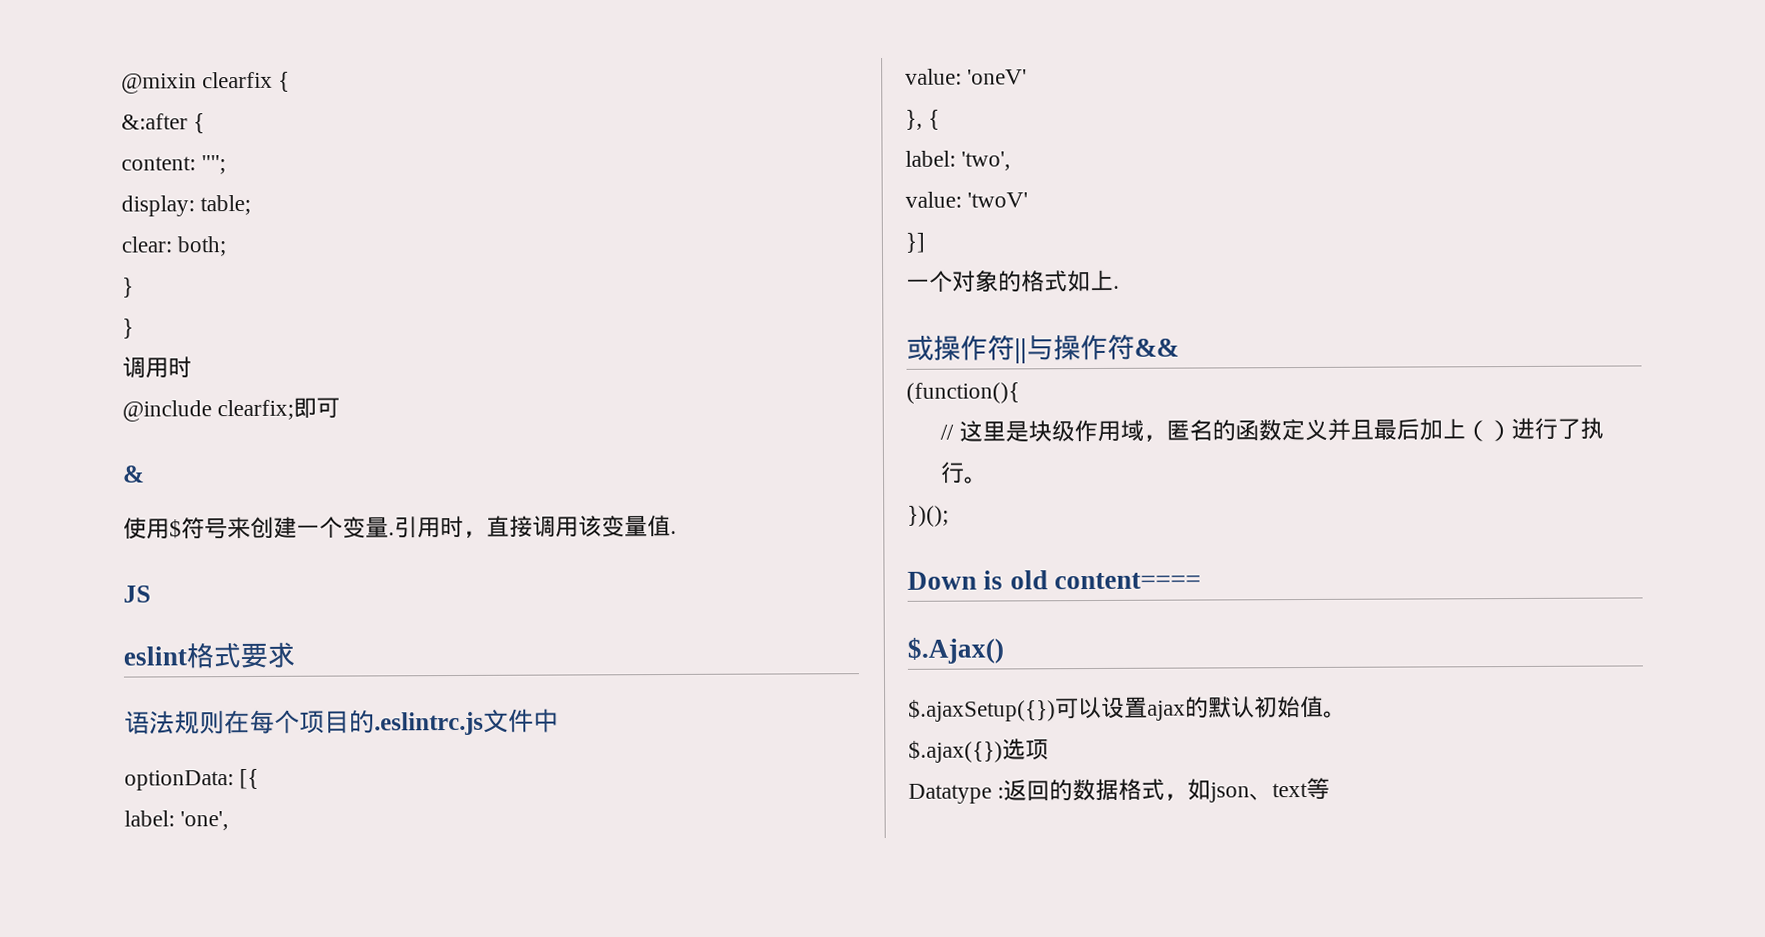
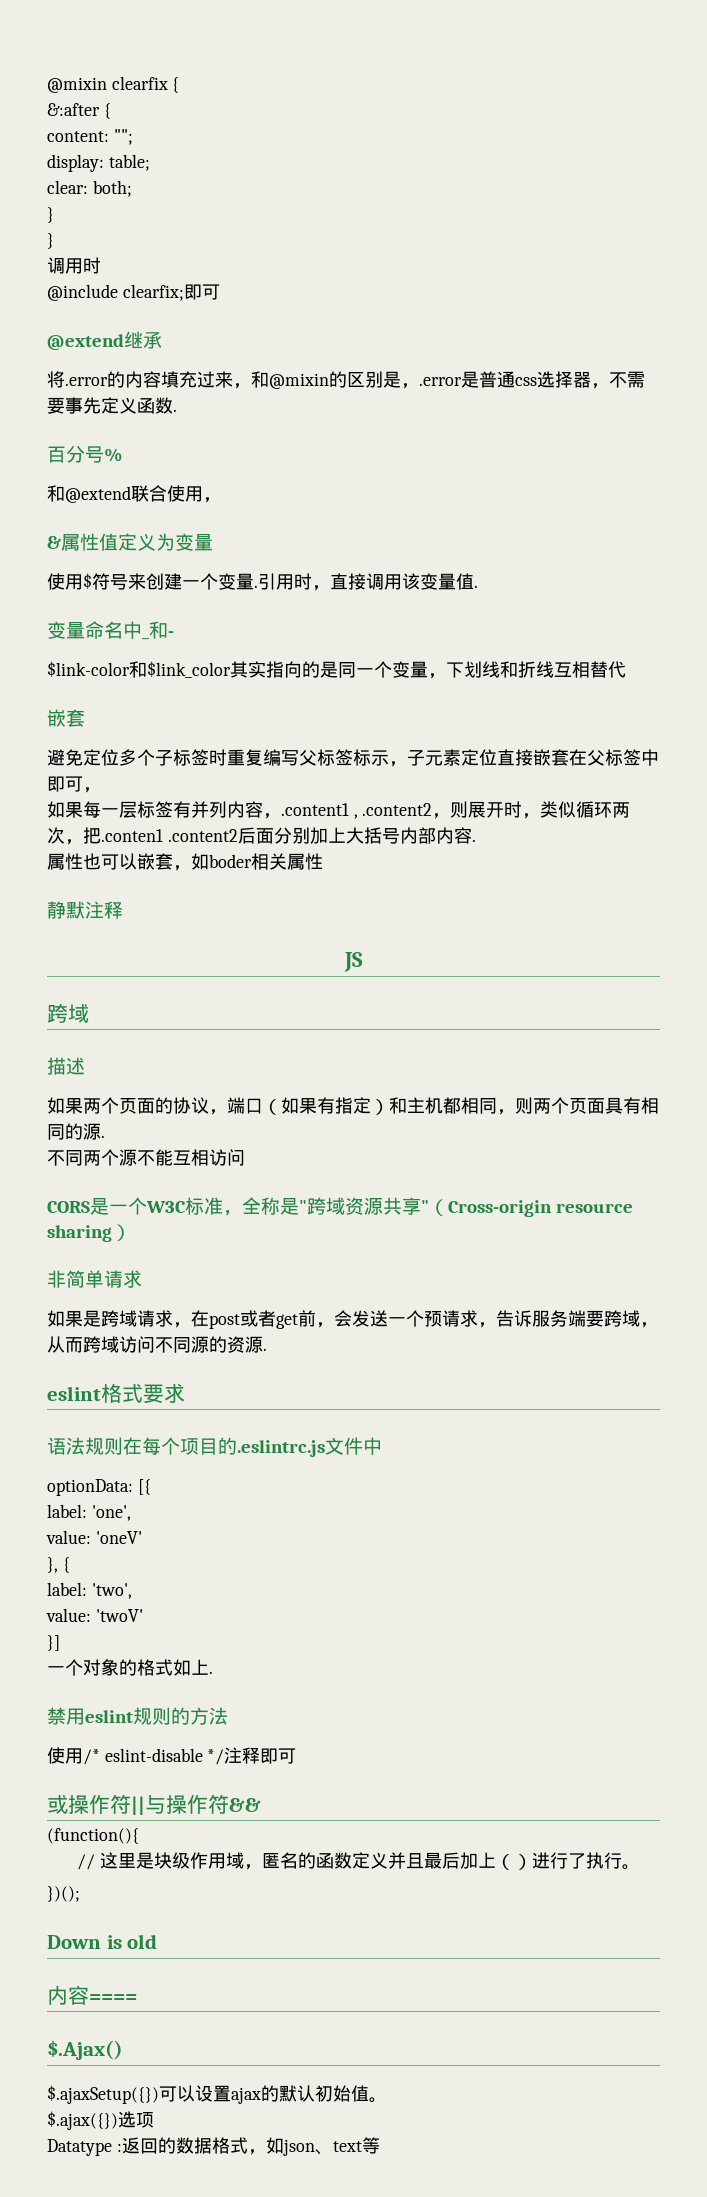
- &
+ @extend继承
+ 将.error的内容填充过来，和@mixin的区别是，.error是普通css选择器，不需要事先定义函数.
+ 百分号%
+ 和@extend联合使用，
+ &属性值定义为变量
+ 变量命名中_和-
+ $link-color和$link_color其实指向的是同一个变量，下划线和折线互相替代
+ 嵌套
+ 避免定位多个子标签时重复编写父标签标示，子元素定位直接嵌套在父标签中即可，
+ 如果每一层标签有并列内容，.content1 , .content2，则展开时，类似循环两次，把.conten1 .content2后面分别加上大括号内部内容.
+ 属性也可以嵌套，如boder相关属性
+ 静默注释
  JS
+ 跨域
+ 描述
+ 如果两个页面的协议，端口（如果有指定）和主机都相同，则两个页面具有相同的源.
+ 不同两个源不能互相访问
+ CORS是一个W3C标准，全称是"跨域资源共享"（Cross-origin resource sharing）
+ 非简单请求
+ 如果是跨域请求，在post或者get前，会发送一个预请求，告诉服务端要跨域，从而跨域访问不同源的资源.
+ 禁用eslint规则的方法
+ 使用/* eslint-disable */注释即可
- Down is old content====
+ Down is old
+ 内容====

